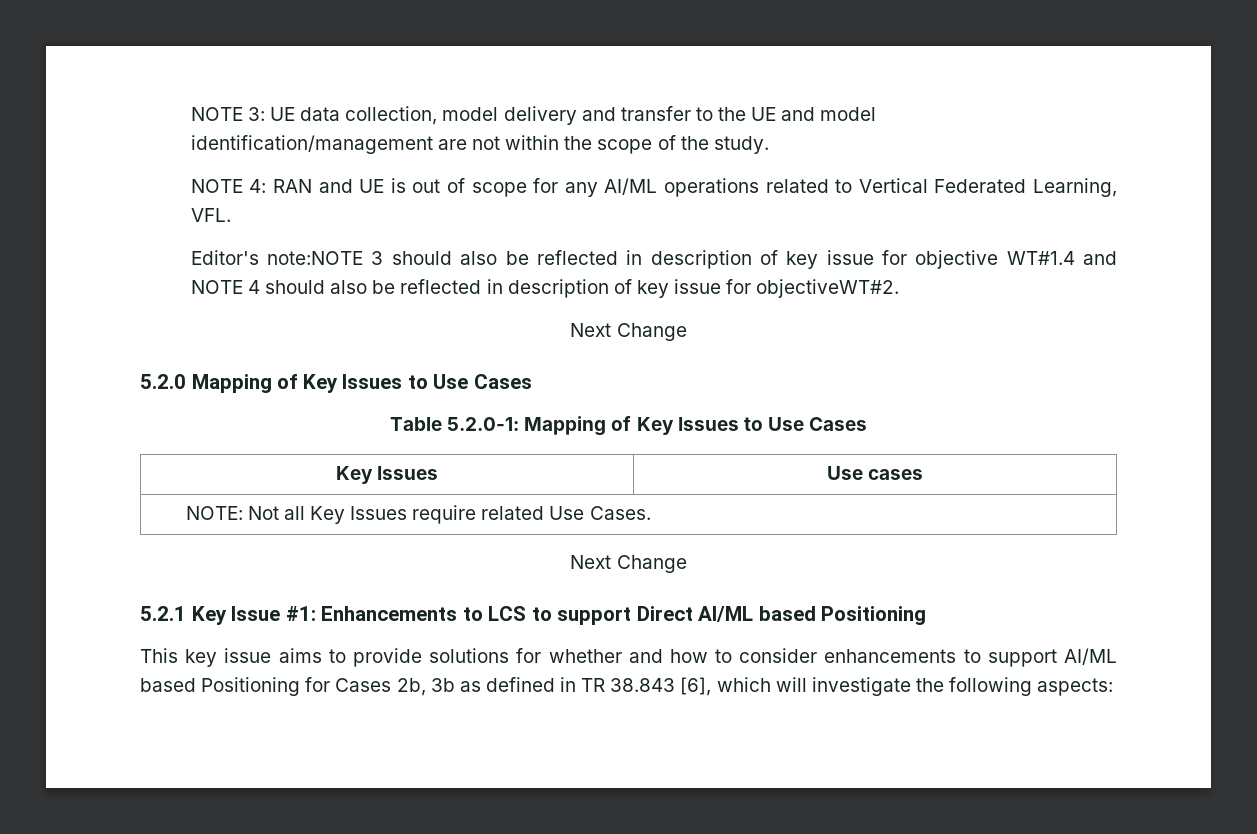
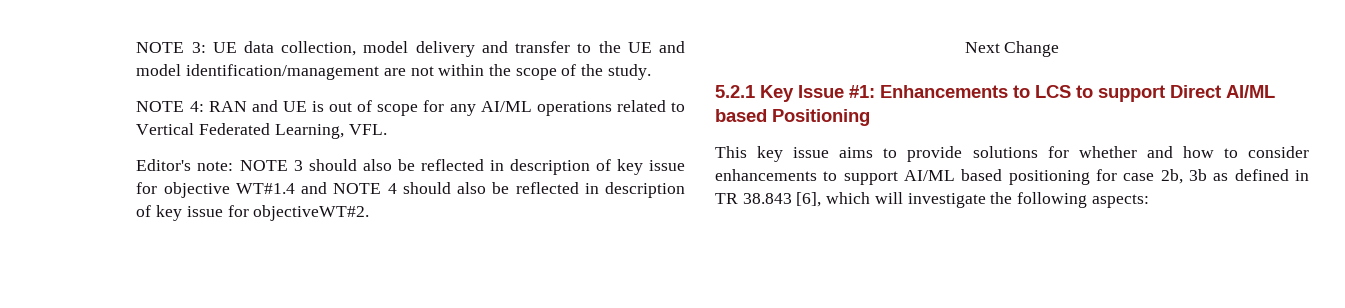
- Editor's note:NOTE 3 should also be reflected in description of key issue for objective WT#1.4 and NOTE 4 should also be reflected in description of key issue for objectiveWT#2.
+ Editor's note: NOTE 3 should also be reflected in description of key issue for objective WT#1.4 and NOTE 4 should also be reflected in description of key issue for objectiveWT#2.
- 5.2.0 Mapping of Key Issues to Use Cases
- Table 5.2.0-1: Mapping of Key Issues to Use Cases
- Key Issues | Use cases
- NOTE: Not all Key Issues require related Use Cases.
- Next Change
- This key issue aims to provide solutions for whether and how to consider enhancements to support AI/ML based Positioning for Cases 2b, 3b as defined in TR 38.843 [6], which will investigate the following aspects:
+ This key issue aims to provide solutions for whether and how to consider enhancements to support AI/ML based positioning for case 2b, 3b as defined in TR 38.843 [6], which will investigate the following aspects:

